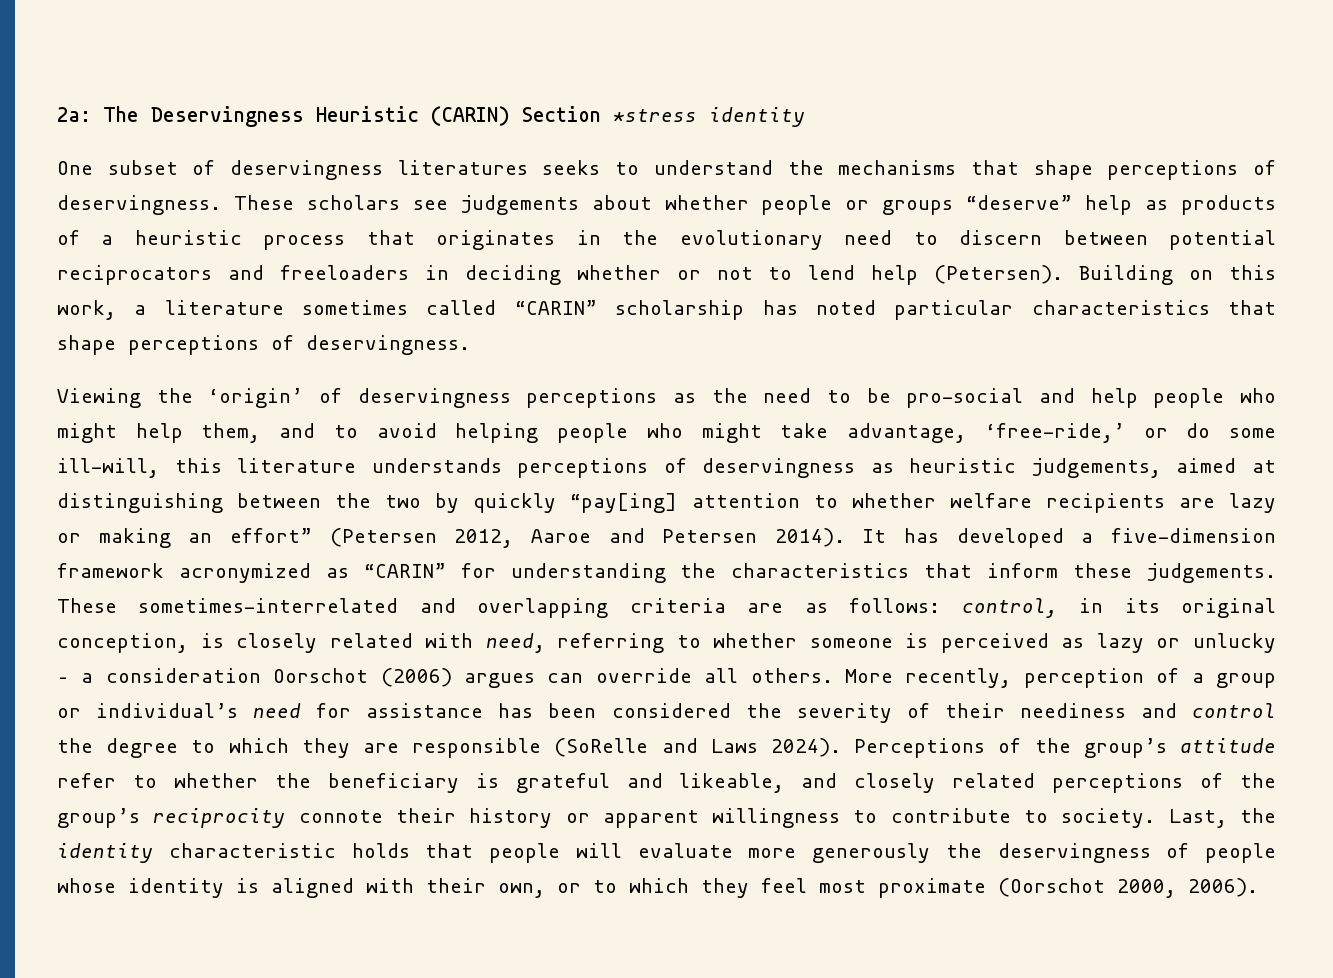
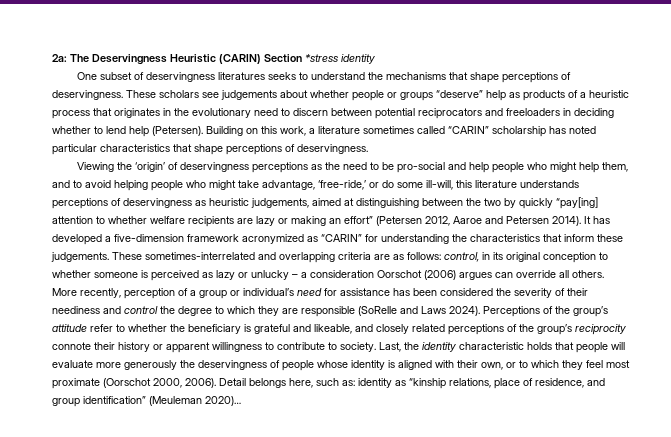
- These scholars see judgements about whether people or groups “deserve” help as products of a heuristic process that originates in the evolutionary need to discern between potential reciprocators and freeloaders in deciding whether or not to lend help (Petersen).
+ These scholars see judgements about whether people or groups “deserve” help as products of a heuristic process that originates in the evolutionary need to discern between potential reciprocators and freeloaders in deciding whether to lend help (Petersen).
- These sometimes-interrelated and overlapping criteria are as follows: control, in its original conception, is closely related with need, referring to whether someone is perceived as lazy or unlucky – a consideration Oorschot (2006) argues can override all others.
+ These sometimes-interrelated and overlapping criteria are as follows: control, in its original conception to whether someone is perceived as lazy or unlucky – a consideration Oorschot (2006) argues can override all others.
+ Detail belongs here, such as: identity as “kinship relations, place of residence, and group identification” (Meuleman 2020)…

